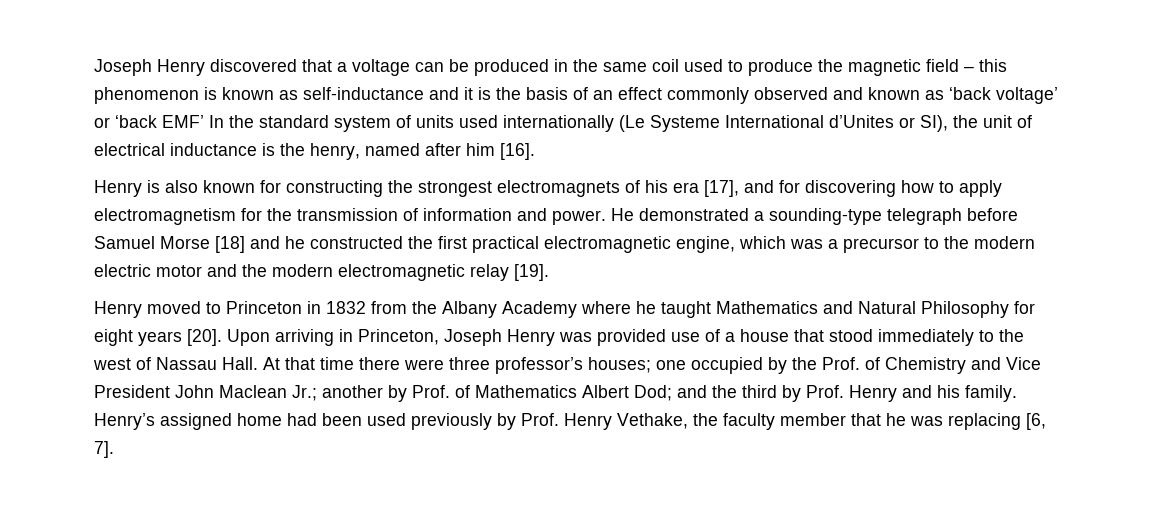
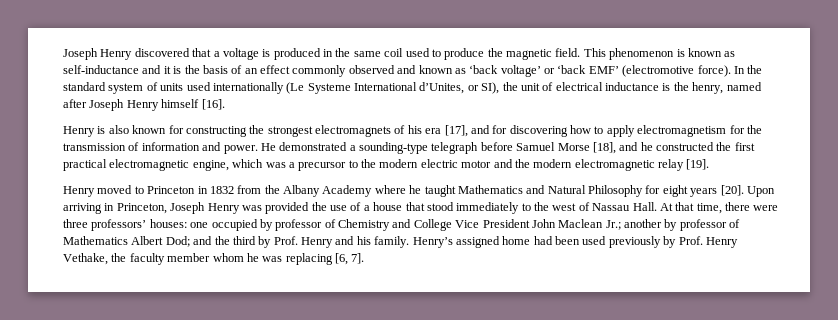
- Joseph Henry discovered that a voltage can be produced in the same coil used to produce the magnetic field – this phenomenon is known as self-inductance and it is the basis of an effect commonly observed and known as ‘back voltage’ or ‘back EMF’ In the standard system of units used internationally (Le Systeme International d’Unites or SI), the unit of electrical inductance is the henry, named after him [16].
+ Joseph Henry discovered that a voltage is produced in the same coil used to produce the magnetic field. This phenomenon is known as self-inductance and it is the basis of an effect commonly observed and known as ‘back voltage’ or ‘back EMF’ (electromotive force). In the standard system of units used internationally (Le Systeme International d’Unites, or SI), the unit of electrical inductance is the henry, named after Joseph Henry himself [16].
- He demonstrated a sounding-type telegraph before Samuel Morse [18] and he constructed the first practical electromagnetic engine, which was a precursor to the modern electric motor and the modern electromagnetic relay [19].
+ He demonstrated a sounding-type telegraph before Samuel Morse [18], and he constructed the first practical electromagnetic engine, which was a precursor to the modern electric motor and the modern electromagnetic relay [19].
- Upon arriving in Princeton, Joseph Henry was provided use of a house that stood immediately to the west of Nassau Hall.
+ Upon arriving in Princeton, Joseph Henry was provided the use of a house that stood immediately to the west of Nassau Hall.
- At that time there were three professor’s houses; one occupied by the Prof. of Chemistry and Vice President John Maclean Jr.; another by Prof. of Mathematics Albert Dod; and the third by Prof. Henry and his family.
+ At that time, there were three professors’ houses: one occupied by professor of Chemistry and College Vice President John Maclean Jr.; another by professor of Mathematics Albert Dod; and the third by Prof. Henry and his family.
- Henry’s assigned home had been used previously by Prof. Henry Vethake, the faculty member that he was replacing [6, 7].
+ Henry’s assigned home had been used previously by Prof. Henry Vethake, the faculty member whom he was replacing [6, 7].

